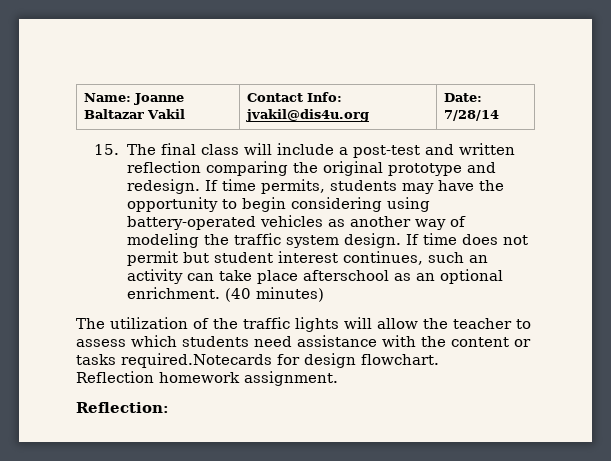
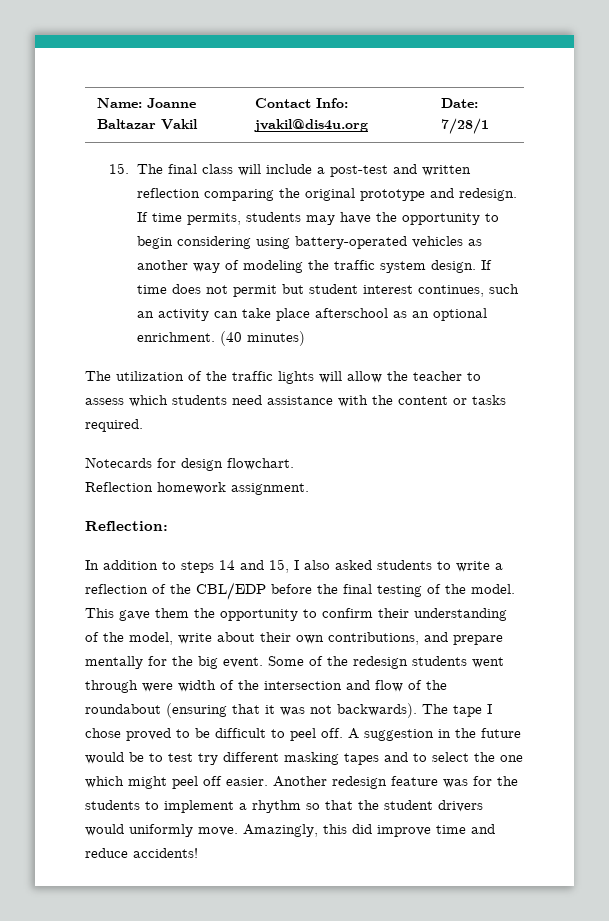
- Name: Joanne Baltazar Vakil | Contact Info: jvakil@dis4u.org | Date: 7/28/14
+ Name: Joanne Baltazar Vakil | Contact Info: jvakil@dis4u.org | Date: 7/28/1
- The utilization of the traffic lights will allow the teacher to assess which students need assistance with the content or tasks required.Notecards for design flowchart.
+ The utilization of the traffic lights will allow the teacher to assess which students need assistance with the content or tasks required.
+ Notecards for design flowchart.
+ In addition to steps 14 and 15, I also asked students to write a reflection of the CBL/EDP before the final testing of the model. This gave them the opportunity to confirm their understanding of the model, write about their own contributions, and prepare mentally for the big event. Some of the redesign students went through were width of the intersection and flow of the roundabout (ensuring that it was not backwards). The tape I chose proved to be difficult to peel off. A suggestion in the future would be to test try different masking tapes and to select the one which might peel off easier. Another redesign feature was for the students to implement a rhythm so that the student drivers would uniformly move. Amazingly, this did improve time and reduce accidents!

